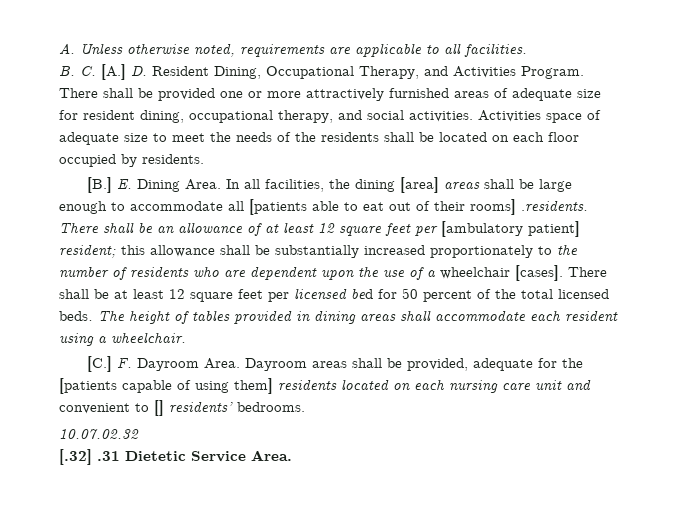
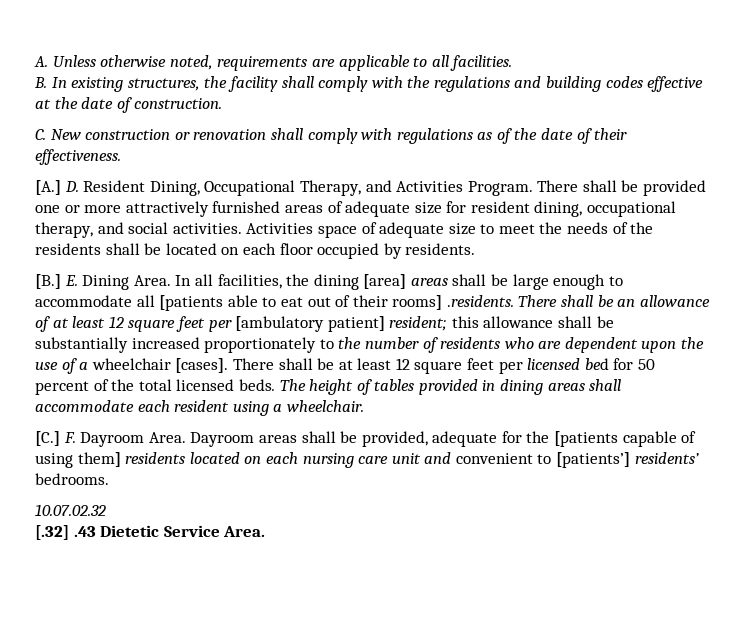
- B. C. [A.] D. Resident Dining, Occupational Therapy, and Activities Program.
+ B. In existing structures, the facility shall comply with the regulations and building codes effective at the date of construction.
+ C. New construction or renovation shall comply with regulations as of the date of their effectiveness.
+ [A.] D. Resident Dining, Occupational Therapy, and Activities Program.
- Dayroom areas shall be provided, adequate for the [patients capable of using them] residents located on each nursing care unit and convenient to [] residents’ bedrooms.
+ Dayroom areas shall be provided, adequate for the [patients capable of using them] residents located on each nursing care unit and convenient to [patients’] residents’ bedrooms.
- [.32] .31 Dietetic Service Area.
+ [.32] .43 Dietetic Service Area.

